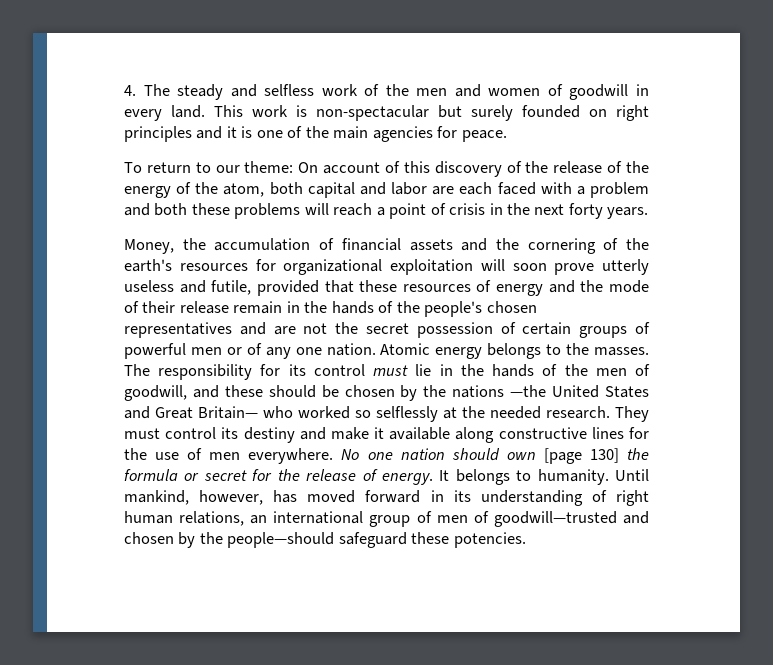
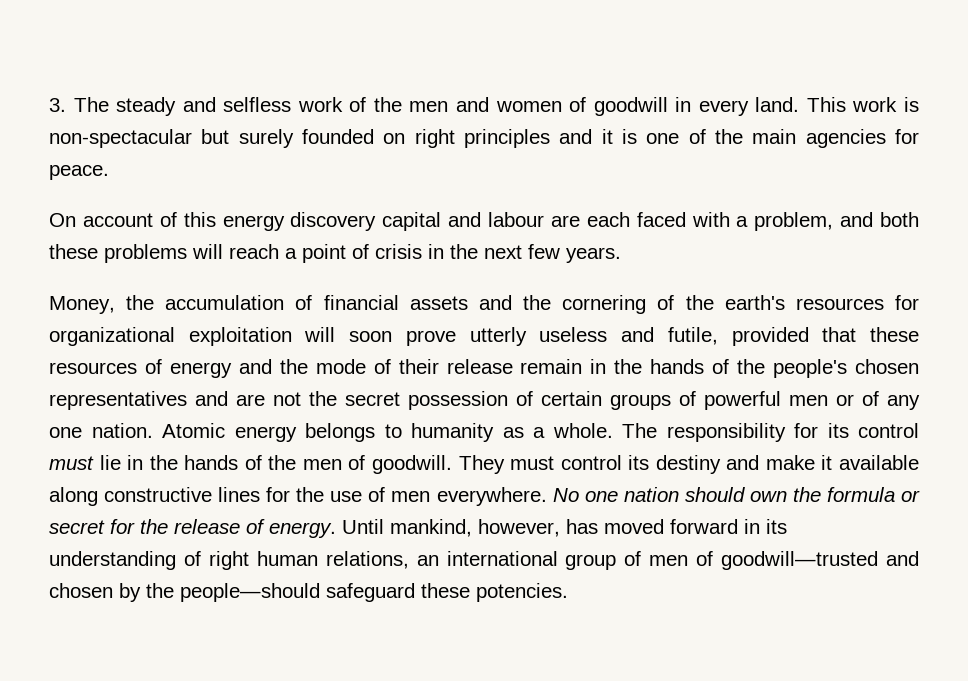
- 4. The steady and selfless work of the men and women of goodwill in every land.
+ 3. The steady and selfless work of the men and women of goodwill in every land.
- To return to our theme: On account of this discovery of the release of the energy of the atom, both capital and labor are each faced with a problem and both these problems will reach a point of crisis in the next forty years.
+ On account of this energy discovery capital and labour are each faced with a problem, and both these problems will reach a point of crisis in the next few years.
- Atomic energy belongs to the masses.
+ Atomic energy belongs to humanity as a whole.
- The responsibility for its control must lie in the hands of the men of goodwill, and these should be chosen by the nations —the United States and Great Britain— who worked so selflessly at the needed research.
+ The responsibility for its control must lie in the hands of the men of goodwill.
- No one nation should own [page 130] the formula or secret for the release of energy.
+ No one nation should own the formula or secret for the release of energy.
- It belongs to humanity.

